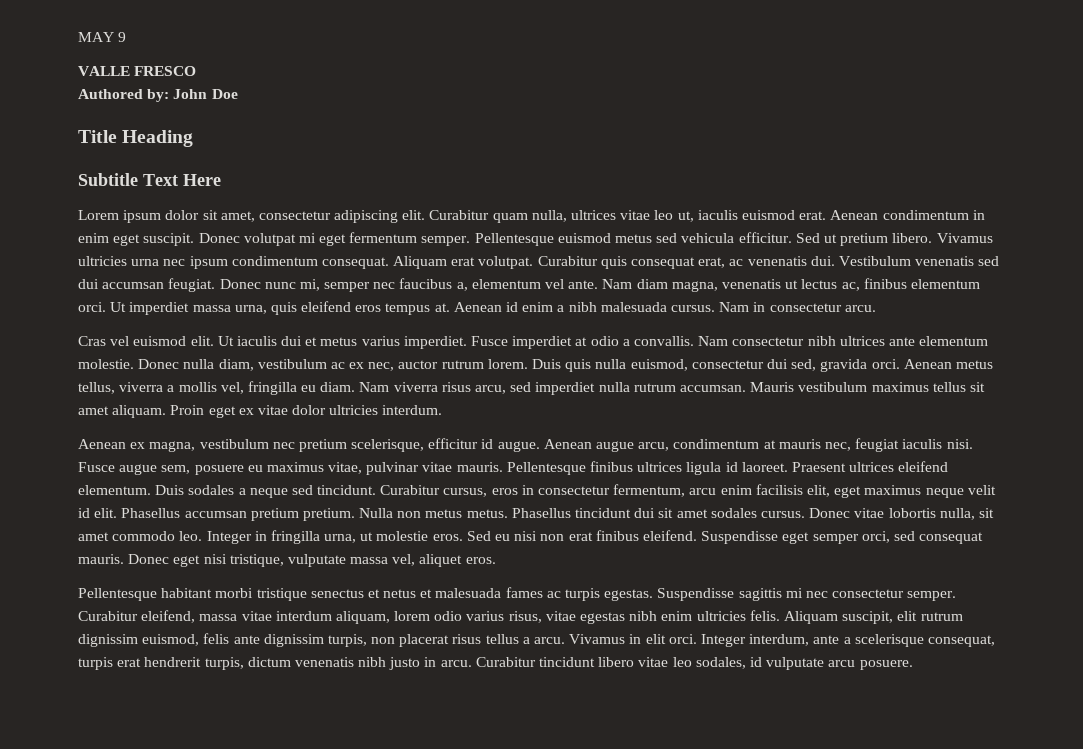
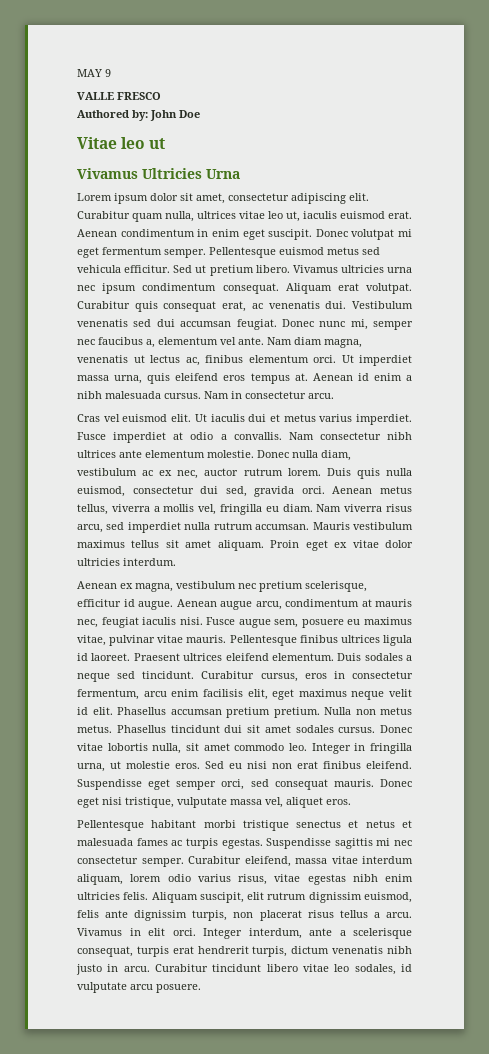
- Title Heading
- Subtitle Text Here
+ Vitae leo ut
+ Vivamus Ultricies Urna

